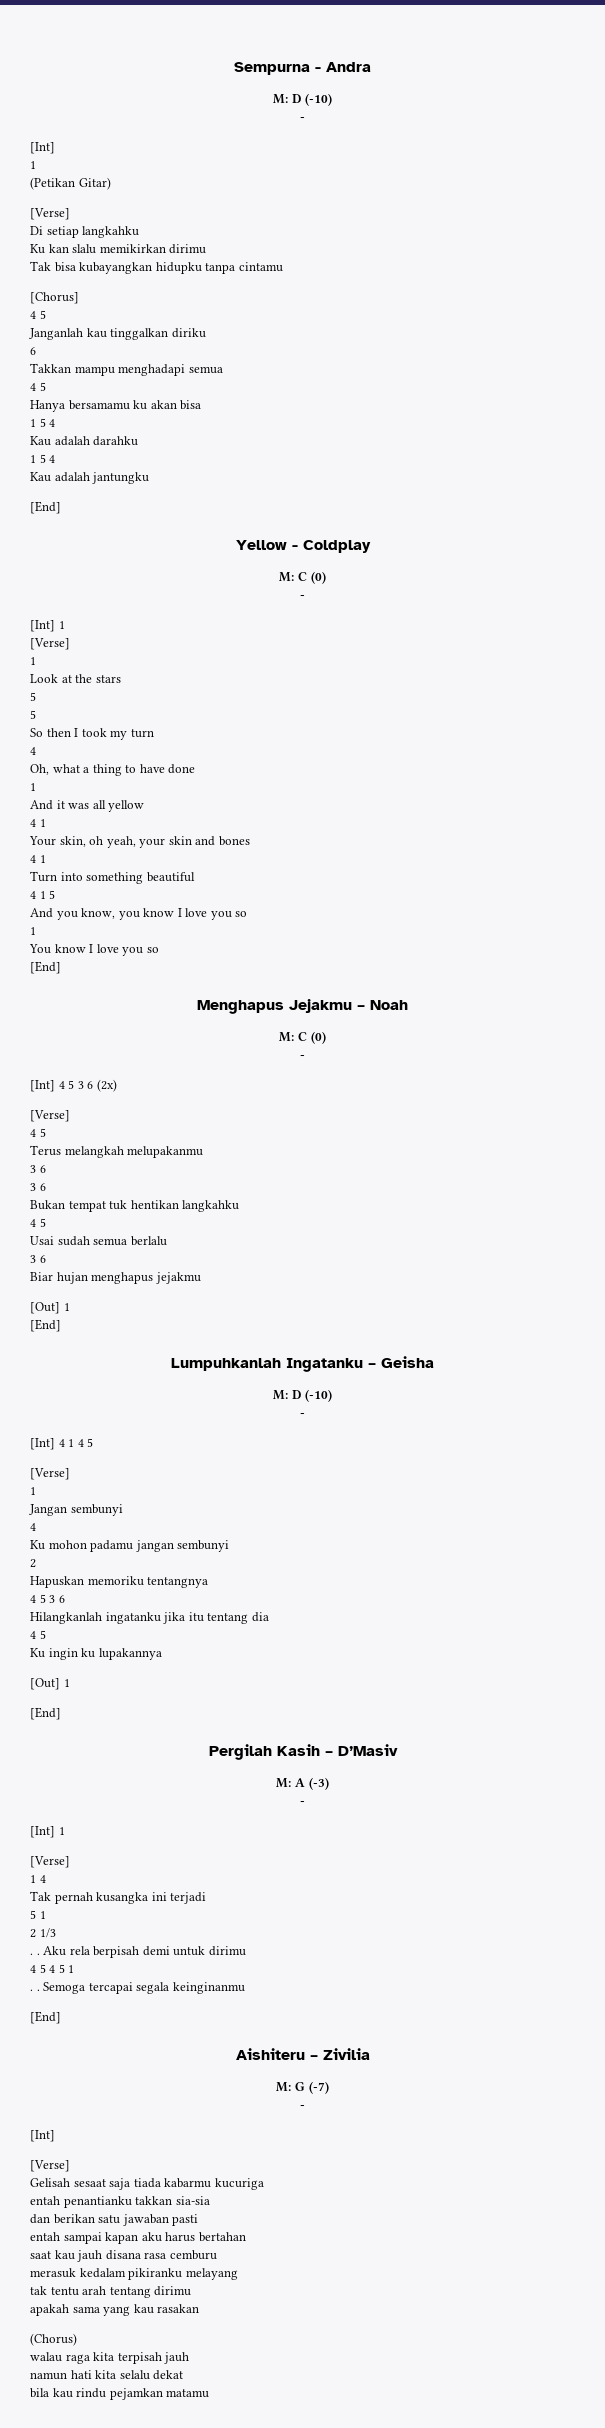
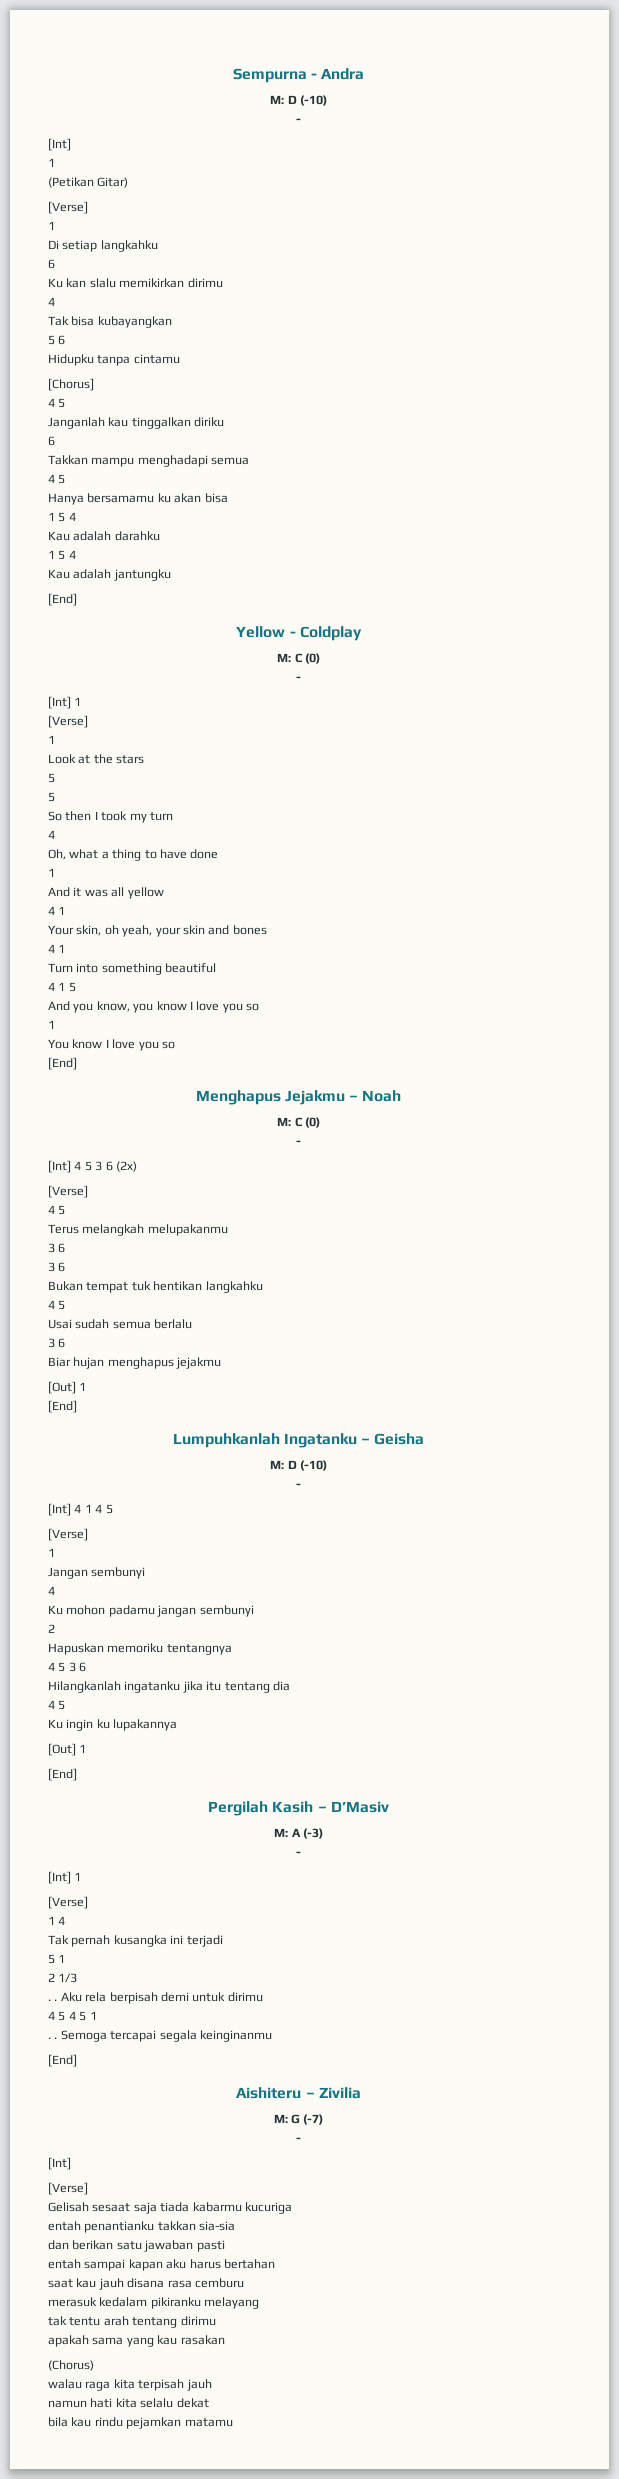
  (Petikan Gitar)
  [Verse]
+ 1
  Di setiap langkahku
+ 6
  Ku kan slalu memikirkan dirimu
+ 4
- Tak bisa kubayangkan hidupku tanpa cintamu
+ Tak bisa kubayangkan
+ 5 6
+ Hidupku tanpa cintamu

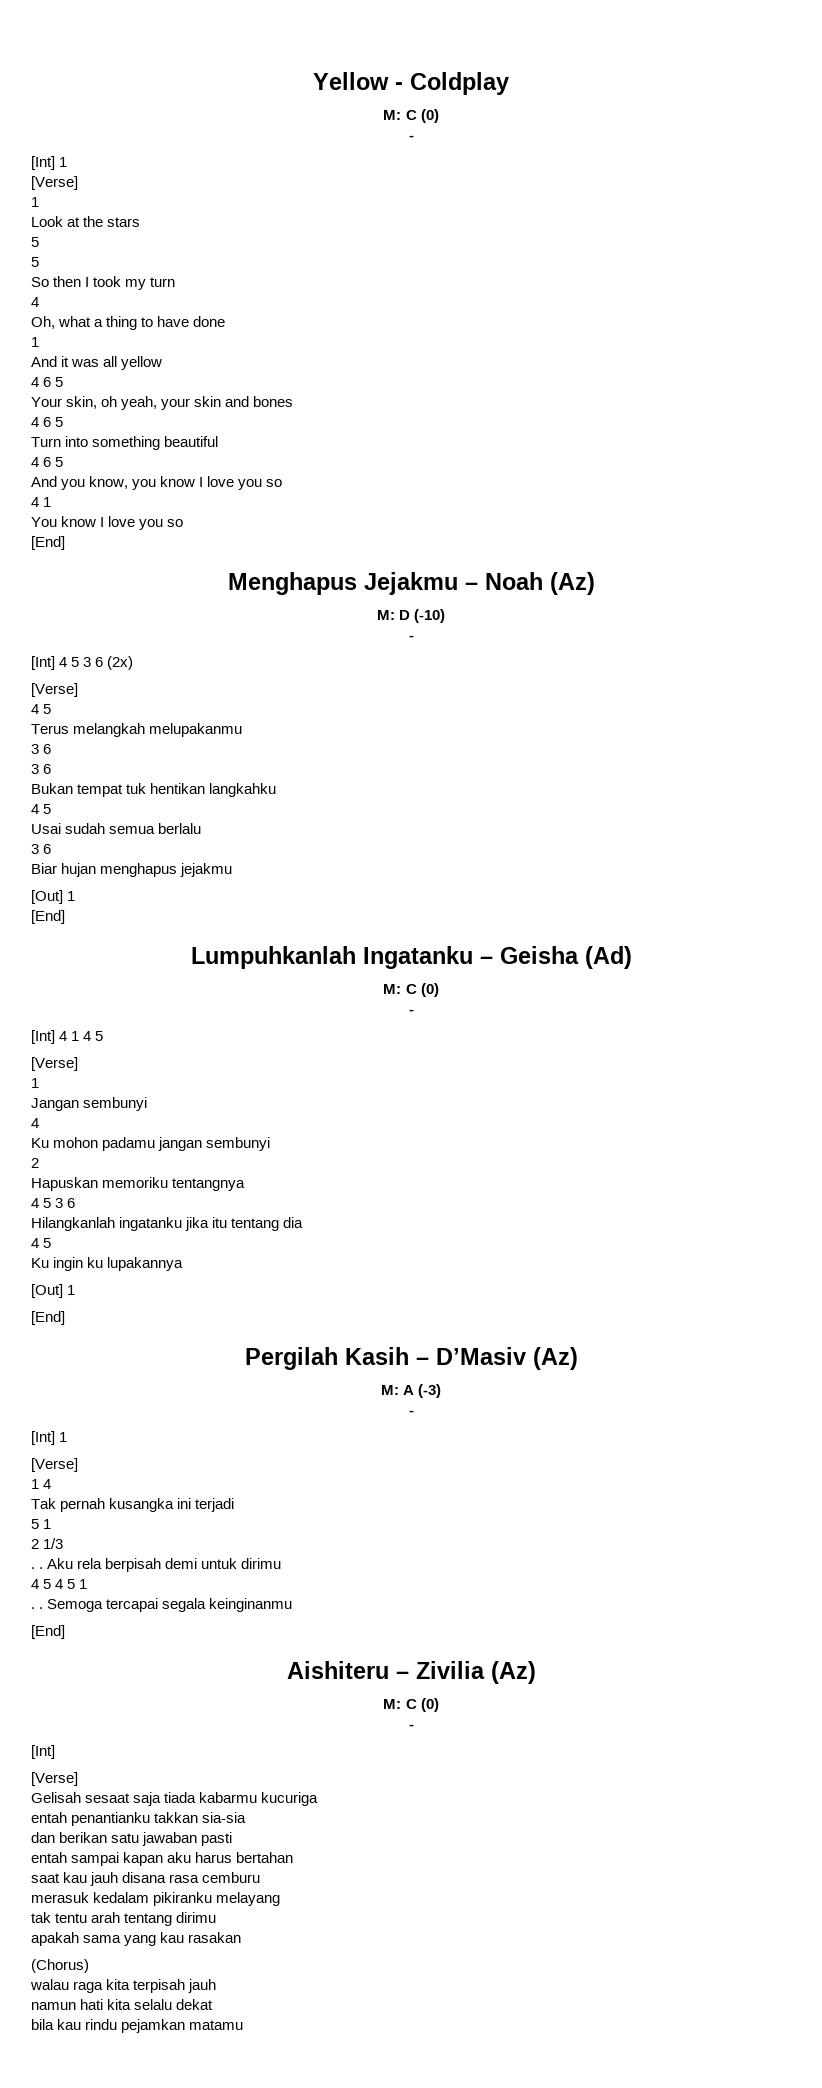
- Sempurna - Andra
- M: D (-10)
- -
- [Int]
- 1
- (Petikan Gitar)
- [Verse]
- 1
- Di setiap langkahku
- 6
- Ku kan slalu memikirkan dirimu
- 4
- Tak bisa kubayangkan
- 5 6
- Hidupku tanpa cintamu
- [Chorus]
- 4 5
- Janganlah kau tinggalkan diriku
- 6
- Takkan mampu menghadapi semua
- 4 5
- Hanya bersamamu ku akan bisa
- 1 5 4
- Kau adalah darahku
- 1 5 4
- Kau adalah jantungku
- [End]
  And it was all yellow
- 4 1
+ 4 6 5
  Your skin, oh yeah, your skin and bones
- 4 1
+ 4 6 5
  Turn into something beautiful
- 4 1 5
+ 4 6 5
  And you know, you know I love you so
- 1
+ 4 1
- Menghapus Jejakmu – Noah
- M: C (0)
+ Menghapus Jejakmu – Noah (Az)
+ M: D (-10)
- Lumpuhkanlah Ingatanku – Geisha
- M: D (-10)
+ Lumpuhkanlah Ingatanku – Geisha (Ad)
+ M: C (0)
- Pergilah Kasih – D’Masiv
+ Pergilah Kasih – D’Masiv (Az)
- Aishiteru – Zivilia
- M: G (-7)
+ Aishiteru – Zivilia (Az)
+ M: C (0)

